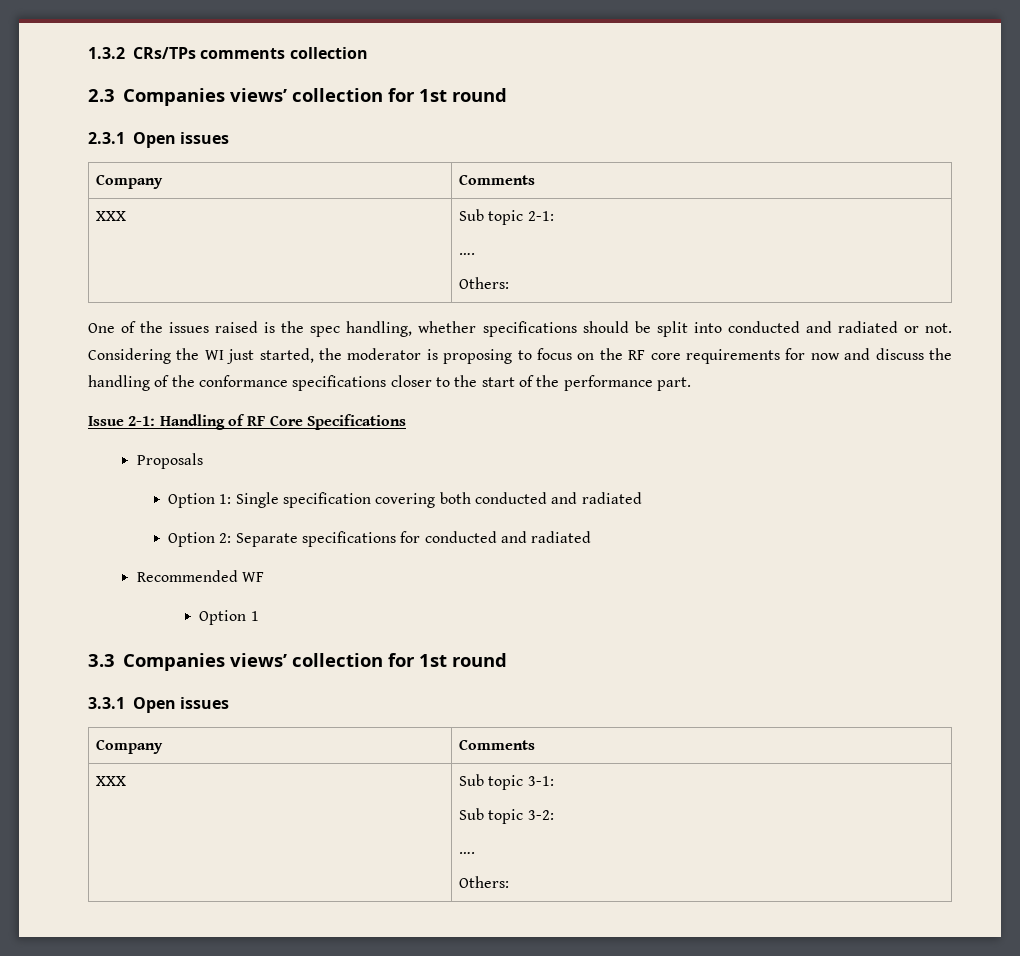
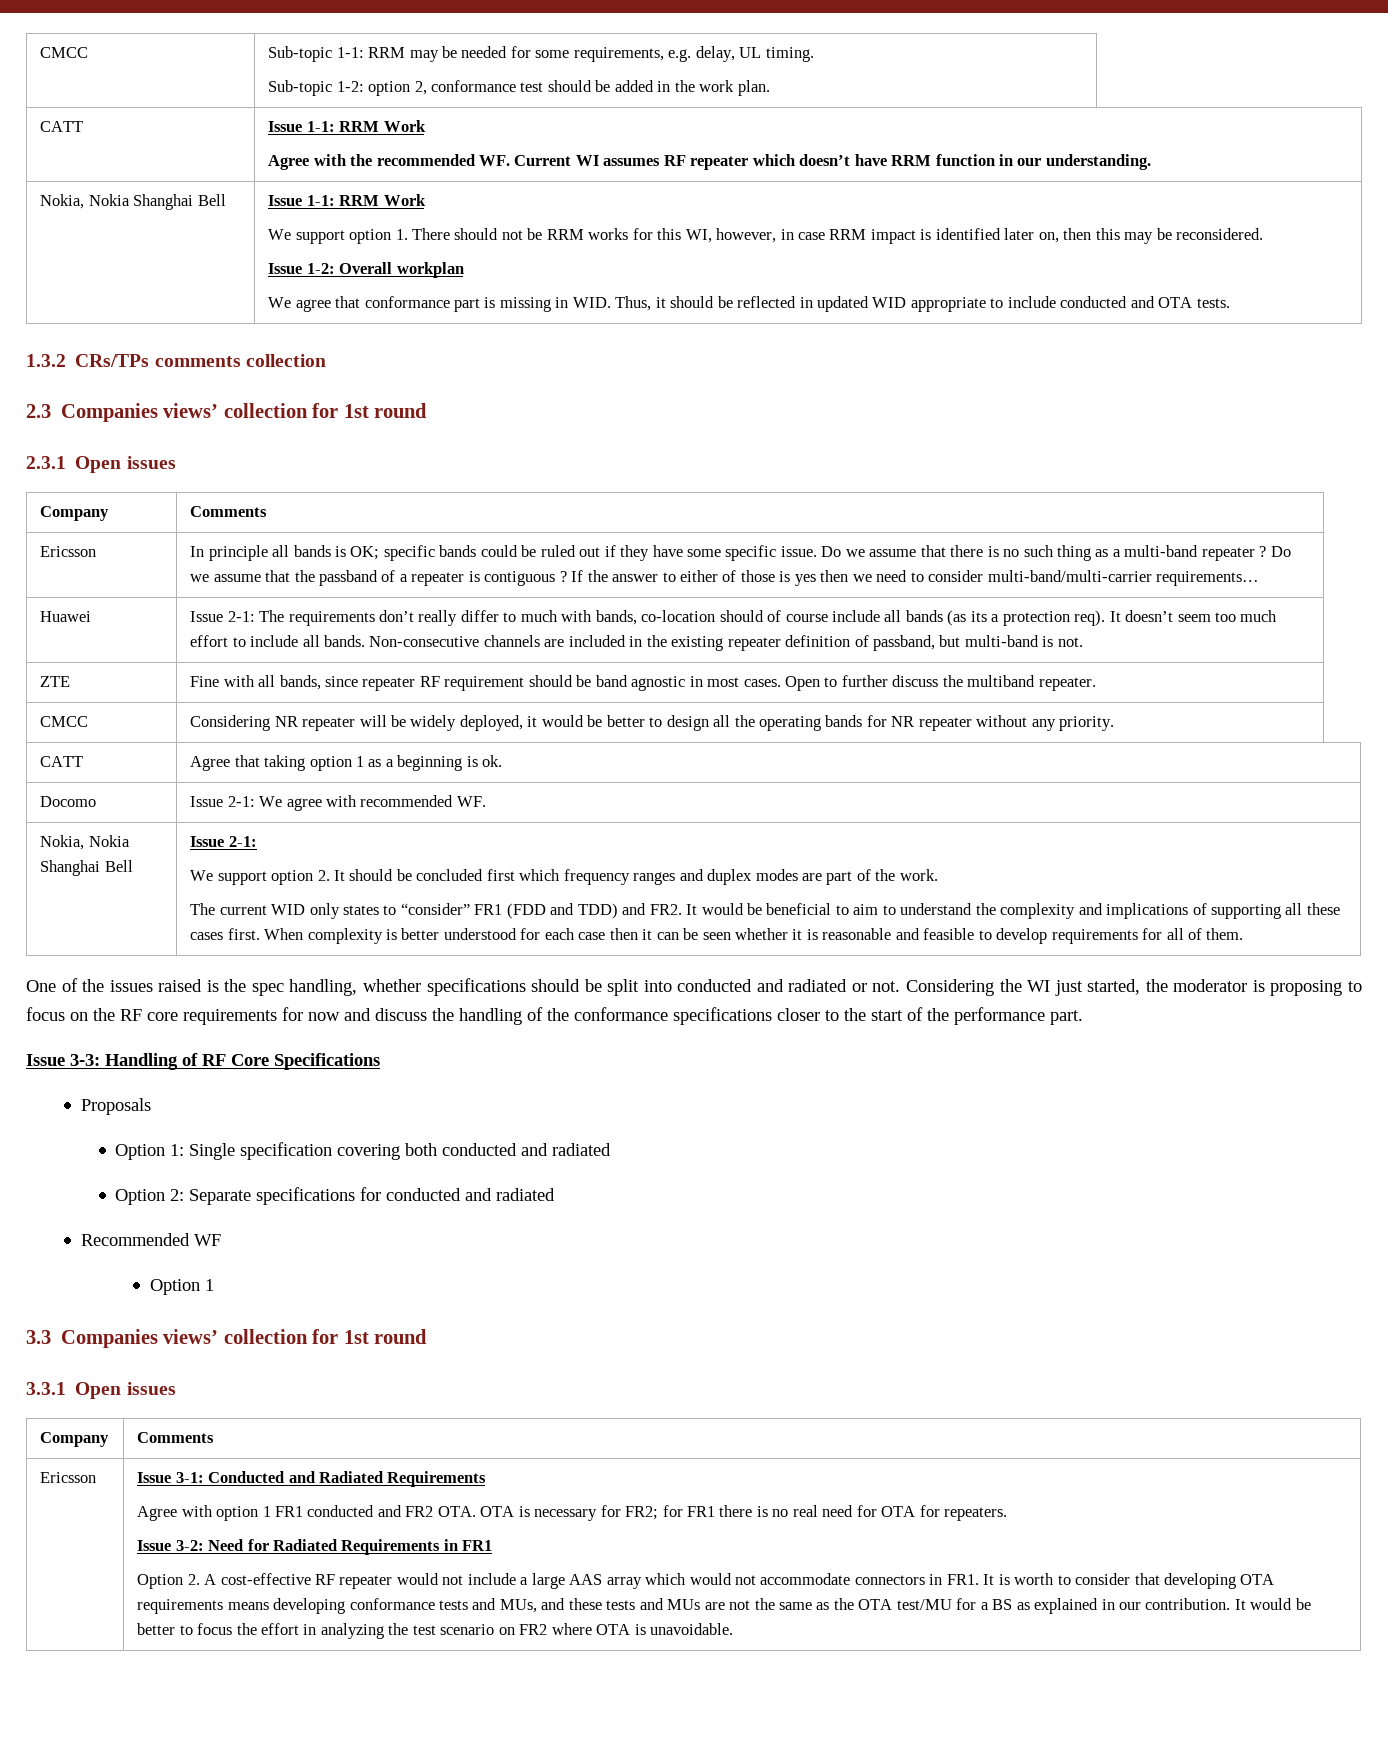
+ CMCC | Sub-topic 1-1: RRM may be needed for some requirements, e.g. delay, UL timing.
+ Sub-topic 1-2: option 2, conformance test should be added in the work plan.
+ CATT | Issue 1-1: RRM Work
+ Agree with the recommended WF. Current WI assumes RF repeater which doesn’t have RRM function in our understanding.
+ Nokia, Nokia Shanghai Bell | Issue 1-1: RRM Work
+ We support option 1. There should not be RRM works for this WI, however, in case RRM impact is identified later on, then this may be reconsidered.
+ Issue 1-2: Overall workplan
+ We agree that conformance part is missing in WID. Thus, it should be reflected in updated WID appropriate to include conducted and OTA tests.
- XXX | Sub topic 2-1:
- ….
- Others:
+ Ericsson | In principle all bands is OK; specific bands could be ruled out if they have some specific issue. Do we assume that there is no such thing as a multi-band repeater ? Do we assume that the passband of a repeater is contiguous ? If the answer to either of those is yes then we need to consider multi-band/multi-carrier requirements…
+ Huawei | Issue 2-1: The requirements don’t really differ to much with bands, co-location should of course include all bands (as its a protection req). It doesn’t seem too much effort to include all bands. Non-consecutive channels are included in the existing repeater definition of passband, but multi-band is not.
+ ZTE | Fine with all bands, since repeater RF requirement should be band agnostic in most cases. Open to further discuss the multiband repeater.
+ CMCC | Considering NR repeater will be widely deployed, it would be better to design all the operating bands for NR repeater without any priority.
+ CATT | Agree that taking option 1 as a beginning is ok.
+ Docomo | Issue 2-1: We agree with recommended WF.
+ Nokia, Nokia Shanghai Bell | Issue 2-1:
+ We support option 2. It should be concluded first which frequency ranges and duplex modes are part of the work.
+ The current WID only states to “consider” FR1 (FDD and TDD) and FR2. It would be beneficial to aim to understand the complexity and implications of supporting all these cases first. When complexity is better understood for each case then it can be seen whether it is reasonable and feasible to develop requirements for all of them.
- Issue 2-1: Handling of RF Core Specifications
+ Issue 3-3: Handling of RF Core Specifications
- XXX | Sub topic 3-1:
- Sub topic 3-2:
- ….
- Others:
+ Ericsson | Issue 3-1: Conducted and Radiated Requirements
+ Agree with option 1 FR1 conducted and FR2 OTA. OTA is necessary for FR2; for FR1 there is no real need for OTA for repeaters.
+ Issue 3-2: Need for Radiated Requirements in FR1
+ Option 2. A cost-effective RF repeater would not include a large AAS array which would not accommodate connectors in FR1. It is worth to consider that developing OTA requirements means developing conformance tests and MUs, and these tests and MUs are not the same as the OTA test/MU for a BS as explained in our contribution. It would be better to focus the effort in analyzing the test scenario on FR2 where OTA is unavoidable.

